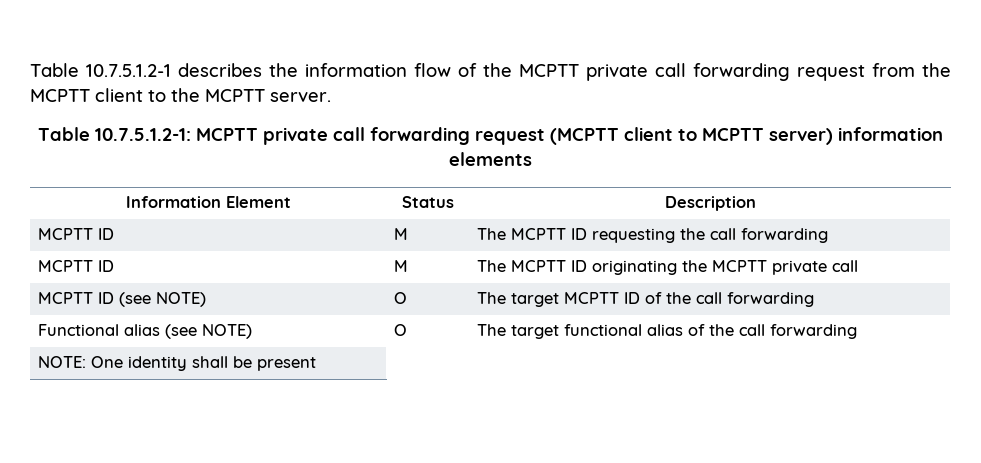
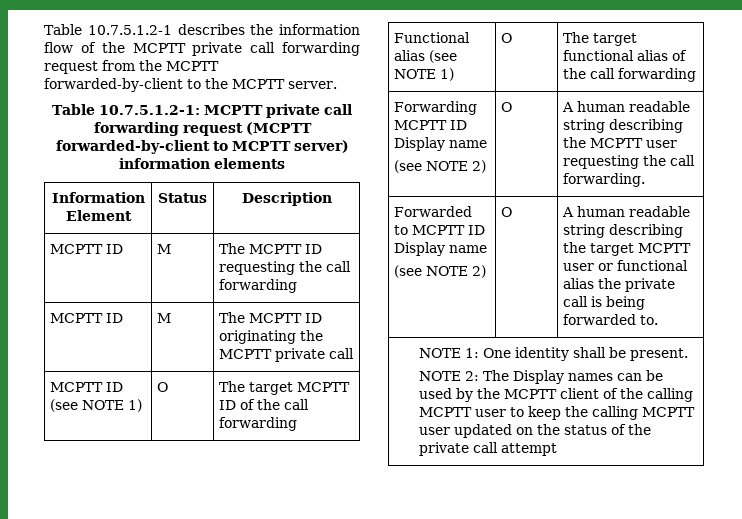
- Table 10.7.5.1.2-1 describes the information flow of the MCPTT private call forwarding request from the MCPTT client to the MCPTT server.
+ Table 10.7.5.1.2-1 describes the information flow of the MCPTT private call forwarding request from the MCPTT forwarded-by-client to the MCPTT server.
- Table 10.7.5.1.2-1: MCPTT private call forwarding request (MCPTT client to MCPTT server) information elements
+ Table 10.7.5.1.2-1: MCPTT private call forwarding request (MCPTT forwarded-by-client to MCPTT server) information elements
- MCPTT ID (see NOTE) | O | The target MCPTT ID of the call forwarding
+ MCPTT ID (see NOTE 1) | O | The target MCPTT ID of the call forwarding
- Functional alias (see NOTE) | O | The target functional alias of the call forwarding
+ Functional alias (see NOTE 1) | O | The target functional alias of the call forwarding
- NOTE: One identity shall be present
+ Forwarding MCPTT ID Display name
+ (see NOTE 2) | O | A human readable string describing the MCPTT user requesting the call forwarding.
+ Forwarded to MCPTT ID Display name
+ (see NOTE 2) | O | A human readable string describing the target MCPTT user or functional alias the private call is being forwarded to.
+ NOTE 1: One identity shall be present.
+ NOTE 2: The Display names can be used by the MCPTT client of the calling MCPTT user to keep the calling MCPTT user updated on the status of the private call attempt

